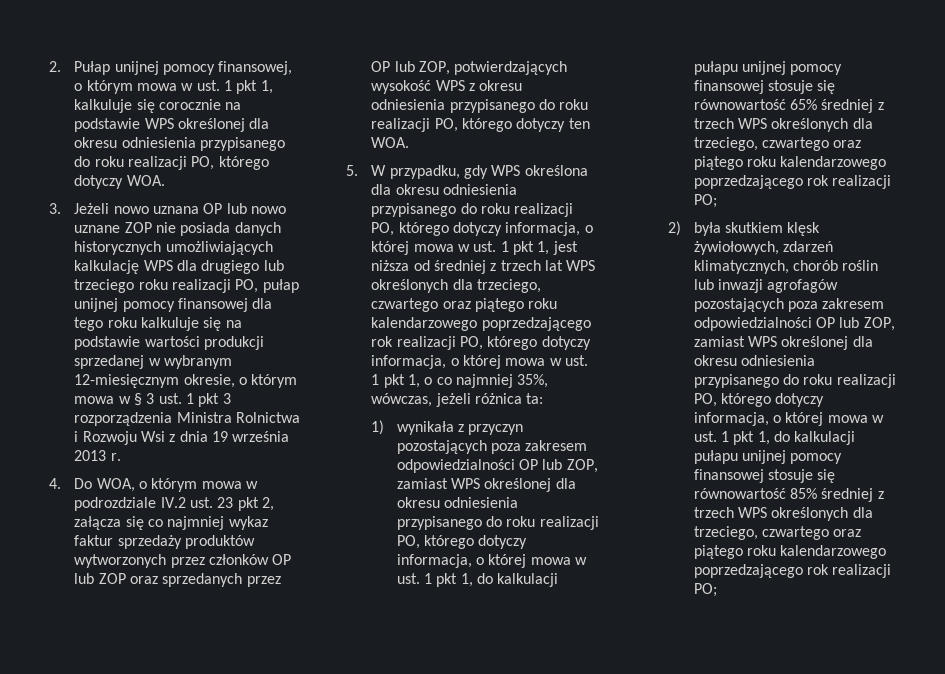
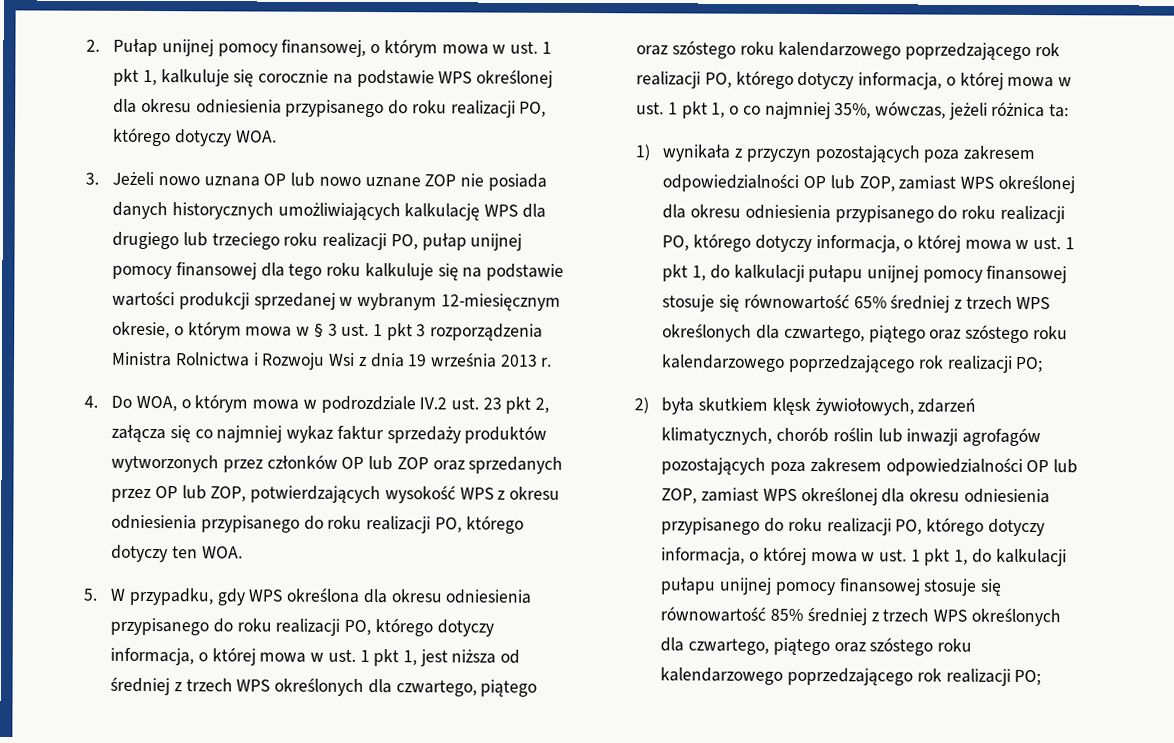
- 5. W przypadku, gdy WPS określona dla okresu odniesienia przypisanego do roku realizacji PO, którego dotyczy informacja, o której mowa w ust. 1 pkt 1, jest niższa od średniej z trzech lat WPS określonych dla trzeciego, czwartego oraz piątego roku kalendarzowego poprzedzającego rok realizacji PO, którego dotyczy informacja, o której mowa w ust. 1 pkt 1, o co najmniej 35%, wówczas, jeżeli różnica ta:
+ 5. W przypadku, gdy WPS określona dla okresu odniesienia przypisanego do roku realizacji PO, którego dotyczy informacja, o której mowa w ust. 1 pkt 1, jest niższa od średniej z trzech WPS określonych dla czwartego, piątego oraz szóstego roku kalendarzowego poprzedzającego rok realizacji PO, którego dotyczy informacja, o której mowa w ust. 1 pkt 1, o co najmniej 35%, wówczas, jeżeli różnica ta:
- 1) wynikała z przyczyn pozostających poza zakresem odpowiedzialności OP lub ZOP, zamiast WPS określonej dla okresu odniesienia przypisanego do roku realizacji PO, którego dotyczy informacja, o której mowa w ust. 1 pkt 1, do kalkulacji pułapu unijnej pomocy finansowej stosuje się równowartość 65% średniej z trzech WPS określonych dla trzeciego, czwartego oraz piątego roku kalendarzowego poprzedzającego rok realizacji PO;
+ 1) wynikała z przyczyn pozostających poza zakresem odpowiedzialności OP lub ZOP, zamiast WPS określonej dla okresu odniesienia przypisanego do roku realizacji PO, którego dotyczy informacja, o której mowa w ust. 1 pkt 1, do kalkulacji pułapu unijnej pomocy finansowej stosuje się równowartość 65% średniej z trzech WPS określonych dla czwartego, piątego oraz szóstego roku kalendarzowego poprzedzającego rok realizacji PO;
- 2) była skutkiem klęsk żywiołowych, zdarzeń klimatycznych, chorób roślin lub inwazji agrofagów pozostających poza zakresem odpowiedzialności OP lub ZOP, zamiast WPS określonej dla okresu odniesienia przypisanego do roku realizacji PO, którego dotyczy informacja, o której mowa w ust. 1 pkt 1, do kalkulacji pułapu unijnej pomocy finansowej stosuje się równowartość 85% średniej z trzech WPS określonych dla trzeciego, czwartego oraz piątego roku kalendarzowego poprzedzającego rok realizacji PO;
+ 2) była skutkiem klęsk żywiołowych, zdarzeń klimatycznych, chorób roślin lub inwazji agrofagów pozostających poza zakresem odpowiedzialności OP lub ZOP, zamiast WPS określonej dla okresu odniesienia przypisanego do roku realizacji PO, którego dotyczy informacja, o której mowa w ust. 1 pkt 1, do kalkulacji pułapu unijnej pomocy finansowej stosuje się równowartość 85% średniej z trzech WPS określonych dla czwartego, piątego oraz szóstego roku kalendarzowego poprzedzającego rok realizacji PO;

